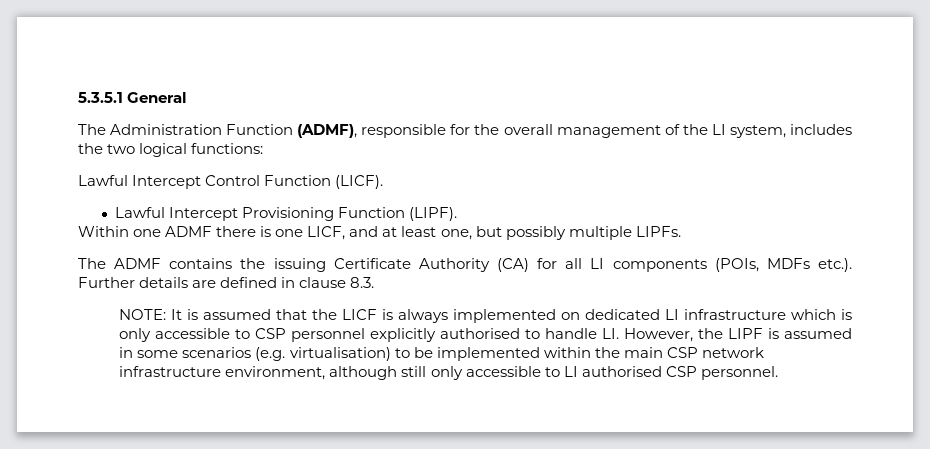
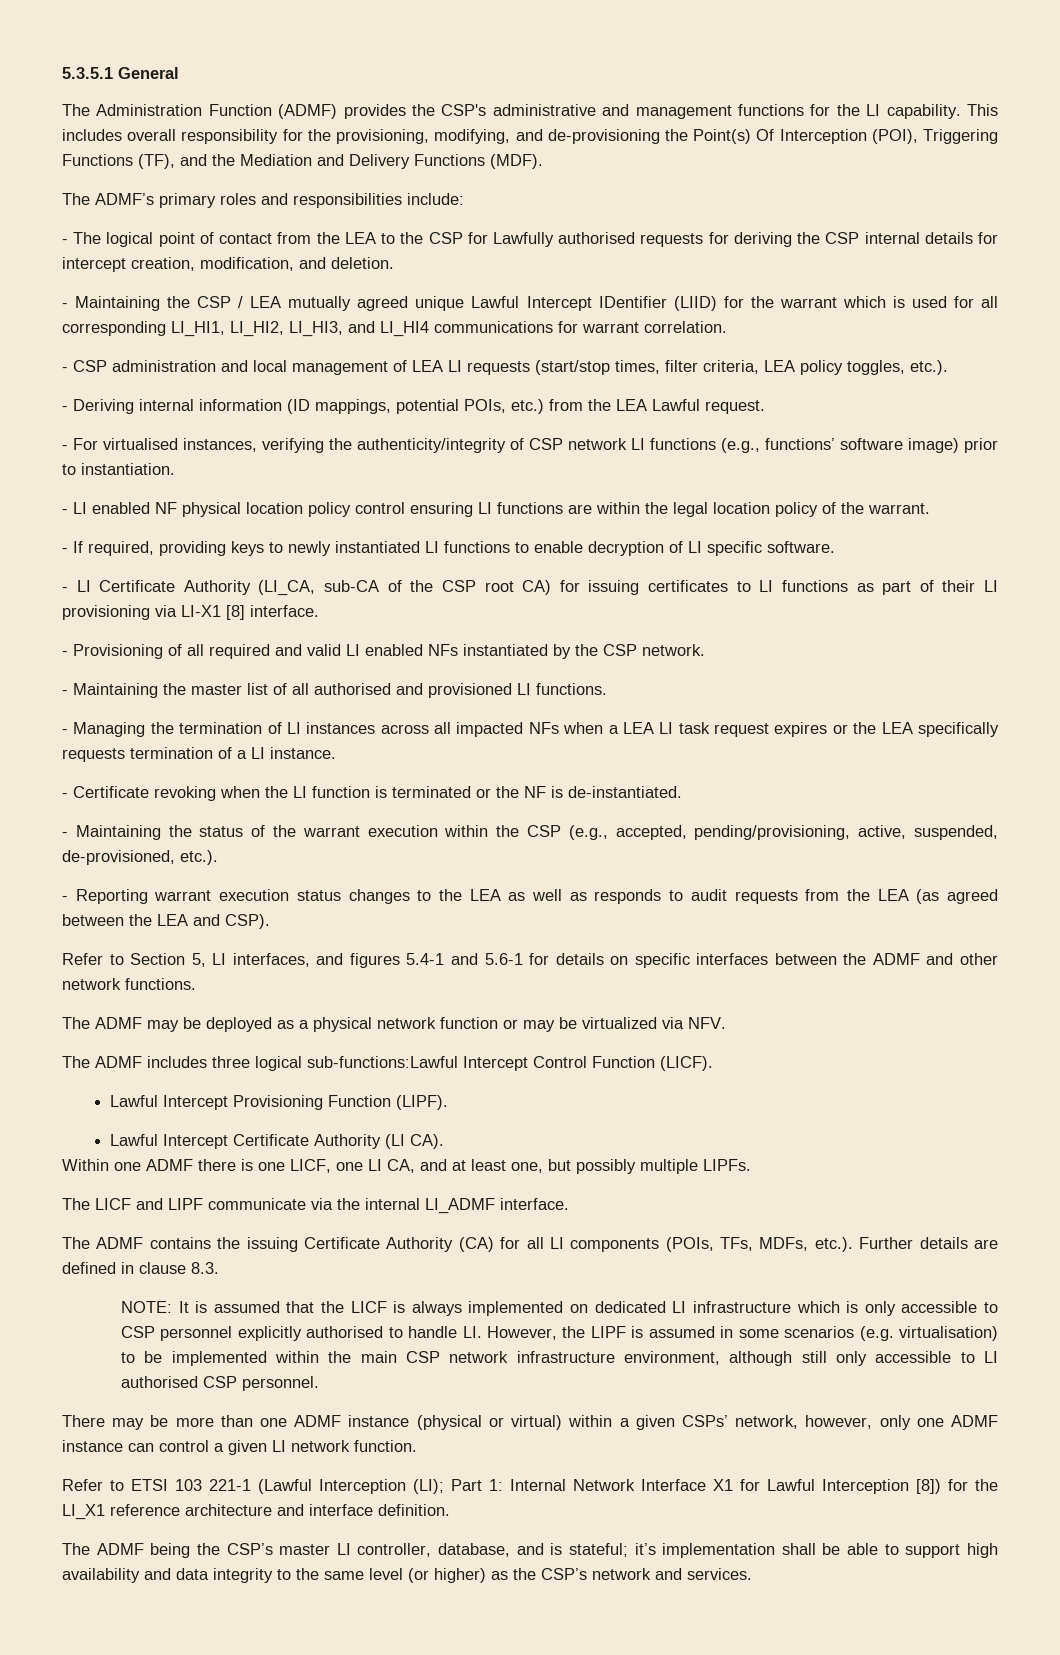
- The Administration Function (ADMF), responsible for the overall management of the LI system, includes the two logical functions:
- Lawful Intercept Control Function (LICF).
+ The Administration Function (ADMF) provides the CSP's administrative and management functions for the LI capability. This includes overall responsibility for the provisioning, modifying, and de-provisioning the Point(s) Of Interception (POI), Triggering Functions (TF), and the Mediation and Delivery Functions (MDF).
+ The ADMF’s primary roles and responsibilities include:
+ - The logical point of contact from the LEA to the CSP for Lawfully authorised requests for deriving the CSP internal details for intercept creation, modification, and deletion.
+ - Maintaining the CSP / LEA mutually agreed unique Lawful Intercept IDentifier (LIID) for the warrant which is used for all corresponding LI_HI1, LI_HI2, LI_HI3, and LI_HI4 communications for warrant correlation.
+ - CSP administration and local management of LEA LI requests (start/stop times, filter criteria, LEA policy toggles, etc.).
+ - Deriving internal information (ID mappings, potential POIs, etc.) from the LEA Lawful request.
+ - For virtualised instances, verifying the authenticity/integrity of CSP network LI functions (e.g., functions’ software image) prior to instantiation.
+ - LI enabled NF physical location policy control ensuring LI functions are within the legal location policy of the warrant.
+ - If required, providing keys to newly instantiated LI functions to enable decryption of LI specific software.
+ - LI Certificate Authority (LI_CA, sub-CA of the CSP root CA) for issuing certificates to LI functions as part of their LI provisioning via LI-X1 [8] interface.
+ - Provisioning of all required and valid LI enabled NFs instantiated by the CSP network.
+ - Maintaining the master list of all authorised and provisioned LI functions.
+ - Managing the termination of LI instances across all impacted NFs when a LEA LI task request expires or the LEA specifically requests termination of a LI instance.
+ - Certificate revoking when the LI function is terminated or the NF is de-instantiated.
+ - Maintaining the status of the warrant execution within the CSP (e.g., accepted, pending/provisioning, active, suspended, de-provisioned, etc.).
+ - Reporting warrant execution status changes to the LEA as well as responds to audit requests from the LEA (as agreed between the LEA and CSP).
+ Refer to Section 5, LI interfaces, and figures 5.4-1 and 5.6-1 for details on specific interfaces between the ADMF and other network functions.
+ The ADMF may be deployed as a physical network function or may be virtualized via NFV.
+ The ADMF includes three logical sub-functions:Lawful Intercept Control Function (LICF).
+ Lawful Intercept Certificate Authority (LI CA).
- Within one ADMF there is one LICF, and at least one, but possibly multiple LIPFs.
+ Within one ADMF there is one LICF, one LI CA, and at least one, but possibly multiple LIPFs.
+ The LICF and LIPF communicate via the internal LI_ADMF interface.
- The ADMF contains the issuing Certificate Authority (CA) for all LI components (POIs, MDFs etc.). Further details are defined in clause 8.3.
+ The ADMF contains the issuing Certificate Authority (CA) for all LI components (POIs, TFs, MDFs, etc.). Further details are defined in clause 8.3.
+ There may be more than one ADMF instance (physical or virtual) within a given CSPs’ network, however, only one ADMF instance can control a given LI network function.
+ Refer to ETSI 103 221-1 (Lawful Interception (LI); Part 1: Internal Network Interface X1 for Lawful Interception [8]) for the LI_X1 reference architecture and interface definition.
+ The ADMF being the CSP’s master LI controller, database, and is stateful; it’s implementation shall be able to support high availability and data integrity to the same level (or higher) as the CSP’s network and services.

